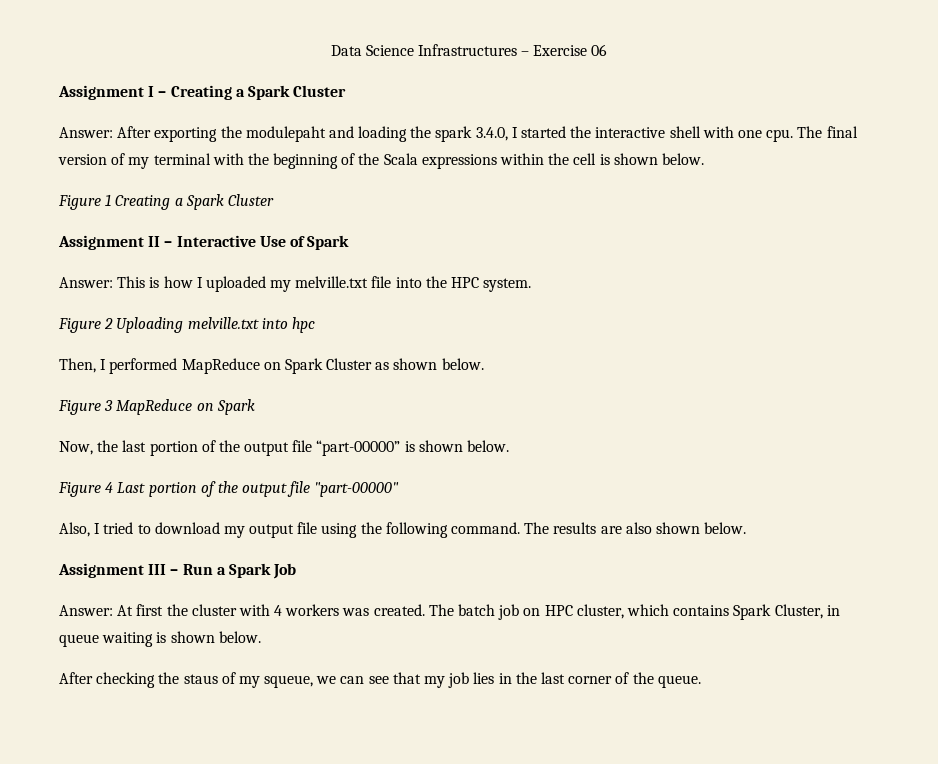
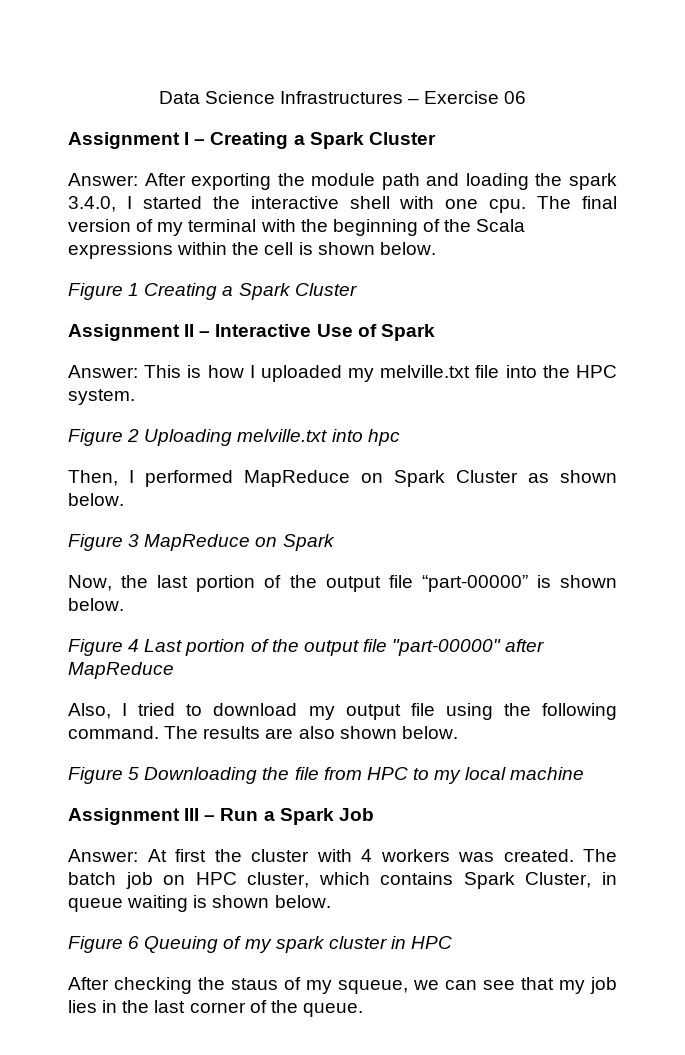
- Answer: After exporting the modulepaht and loading the spark 3.4.0, I started the interactive shell with one cpu.
+ Answer: After exporting the module path and loading the spark 3.4.0, I started the interactive shell with one cpu.
- Figure 4 Last portion of the output file "part-00000"
+ Figure 4 Last portion of the output file "part-00000" after MapReduce
+ Figure 5 Downloading the file from HPC to my local machine
+ Figure 6 Queuing of my spark cluster in HPC

